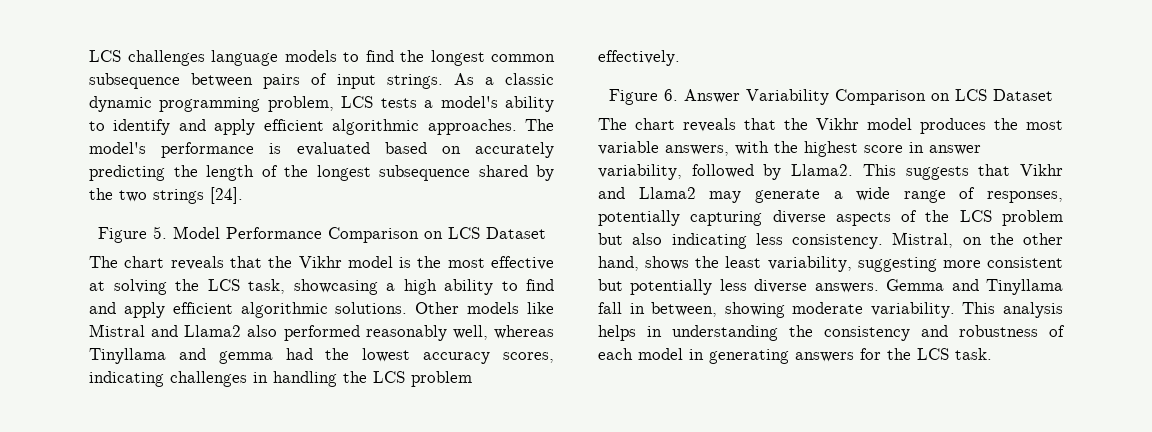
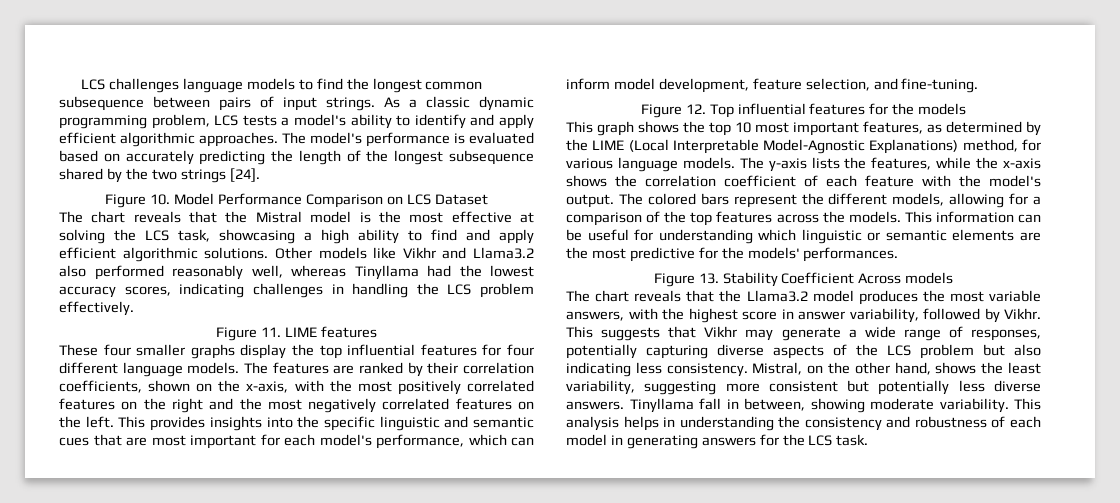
- Figure 5. Model Performance Comparison on LCS Dataset
+ Figure 10. Model Performance Comparison on LCS Dataset
- The chart reveals that the Vikhr model is the most effective at solving the LCS task, showcasing a high ability to find and apply efficient algorithmic solutions.
+ The chart reveals that the Mistral model is the most effective at solving the LCS task, showcasing a high ability to find and apply efficient algorithmic solutions.
- Other models like Mistral and Llama2 also performed reasonably well, whereas Tinyllama and gemma had the lowest accuracy scores, indicating challenges in handling the LCS problem effectively.
+ Other models like Vikhr and Llama3.2 also performed reasonably well, whereas Tinyllama had the lowest accuracy scores, indicating challenges in handling the LCS problem effectively.
- Figure 6. Answer Variability Comparison on LCS Dataset
- The chart reveals that the Vikhr model produces the most variable answers, with the highest score in answer variability, followed by Llama2.
+ Figure 11. LIME features
+ These four smaller graphs display the top influential features for four different language models. The features are ranked by their correlation coefficients, shown on the x-axis, with the most positively correlated features on the right and the most negatively correlated features on the left. This provides insights into the specific linguistic and semantic cues that are most important for each model's performance, which can inform model development, feature selection, and fine-tuning.
+ Figure 12. Top influential features for the models
+ This graph shows the top 10 most important features, as determined by the LIME (Local Interpretable Model-Agnostic Explanations) method, for various language models. The y-axis lists the features, while the x-axis shows the correlation coefficient of each feature with the model's output. The colored bars represent the different models, allowing for a comparison of the top features across the models. This information can be useful for understanding which linguistic or semantic elements are the most predictive for the models' performances.
+ Figure 13. Stability Coefficient Across models
+ The chart reveals that the Llama3.2 model produces the most variable answers, with the highest score in answer variability, followed by Vikhr.
- This suggests that Vikhr and Llama2 may generate a wide range of responses, potentially capturing diverse aspects of the LCS problem but also indicating less consistency.
+ This suggests that Vikhr may generate a wide range of responses, potentially capturing diverse aspects of the LCS problem but also indicating less consistency.
- Gemma and Tinyllama fall in between, showing moderate variability.
+ Tinyllama fall in between, showing moderate variability.

